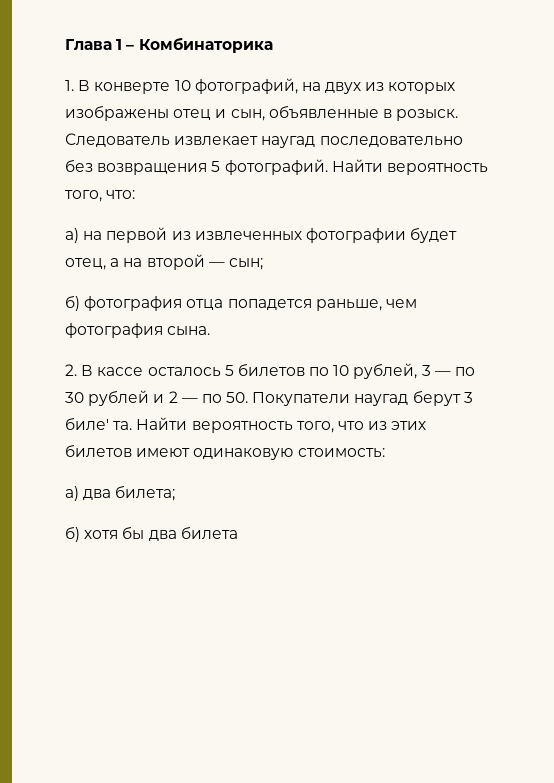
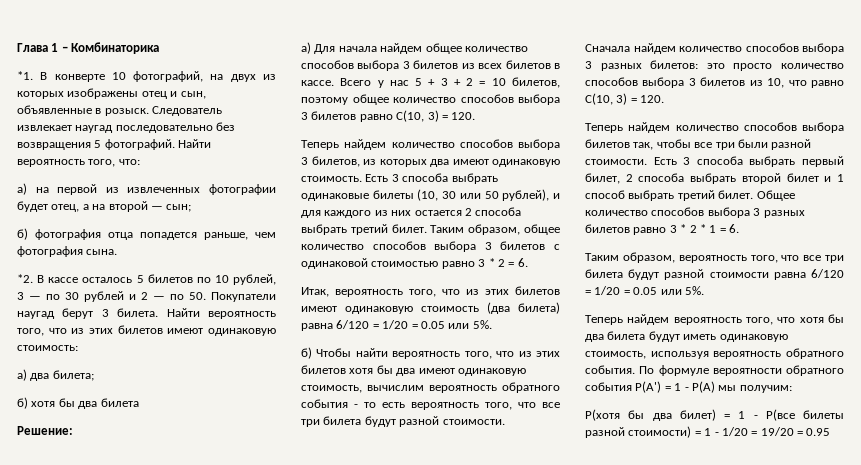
- 1. В конверте 10 фотографий, на двух из которых изображены отец и сын, объявленные в розыск.
+ *1. В конверте 10 фотографий, на двух из которых изображены отец и сын, объявленные в розыск.
- 2. В кассе осталось 5 билетов по 10 рублей, 3 — по 30 рублей и 2 — по 50. Покупатели наугад берут 3 биле' та.
+ *2. В кассе осталось 5 билетов по 10 рублей, 3 — по 30 рублей и 2 — по 50. Покупатели наугад берут 3 билета.
+ Решение:
+ а) Для начала найдем общее количество способов выбора 3 билетов из всех билетов в кассе. Всего у нас 5 + 3 + 2 = 10 билетов, поэтому общее количество способов выбора 3 билетов равно C(10, 3) = 120.
+ Теперь найдем количество способов выбора 3 билетов, из которых два имеют одинаковую стоимость. Есть 3 способа выбрать одинаковые билеты (10, 30 или 50 рублей), и для каждого из них остается 2 способа выбрать третий билет. Таким образом, общее количество способов выбора 3 билетов с одинаковой стоимостью равно 3 * 2 = 6.
+ Итак, вероятность того, что из этих билетов имеют одинаковую стоимость (два билета) равна 6/120 = 1/20 = 0.05 или 5%.
+ б) Чтобы найти вероятность того, что из этих билетов хотя бы два имеют одинаковую стоимость, вычислим вероятность обратного события - то есть вероятность того, что все три билета будут разной стоимости.
+ Сначала найдем количество способов выбора 3 разных билетов: это просто количество способов выбора 3 билетов из 10, что равно C(10, 3) = 120.
+ Теперь найдем количество способов выбора билетов так, чтобы все три были разной стоимости. Есть 3 способа выбрать первый билет, 2 способа выбрать второй билет и 1 способ выбрать третий билет. Общее количество способов выбора 3 разных билетов равно 3 * 2 * 1 = 6.
+ Таким образом, вероятность того, что все три билета будут разной стоимости равна 6/120 = 1/20 = 0.05 или 5%.
+ Теперь найдем вероятность того, что хотя бы два билета будут иметь одинаковую стоимость, используя вероятность обратного события. По формуле вероятности обратного события P(A') = 1 - P(A) мы получим:
+ P(хотя бы два билет) = 1 - P(все билеты разной стоимости) = 1 - 1/20 = 19/20 = 0.95

